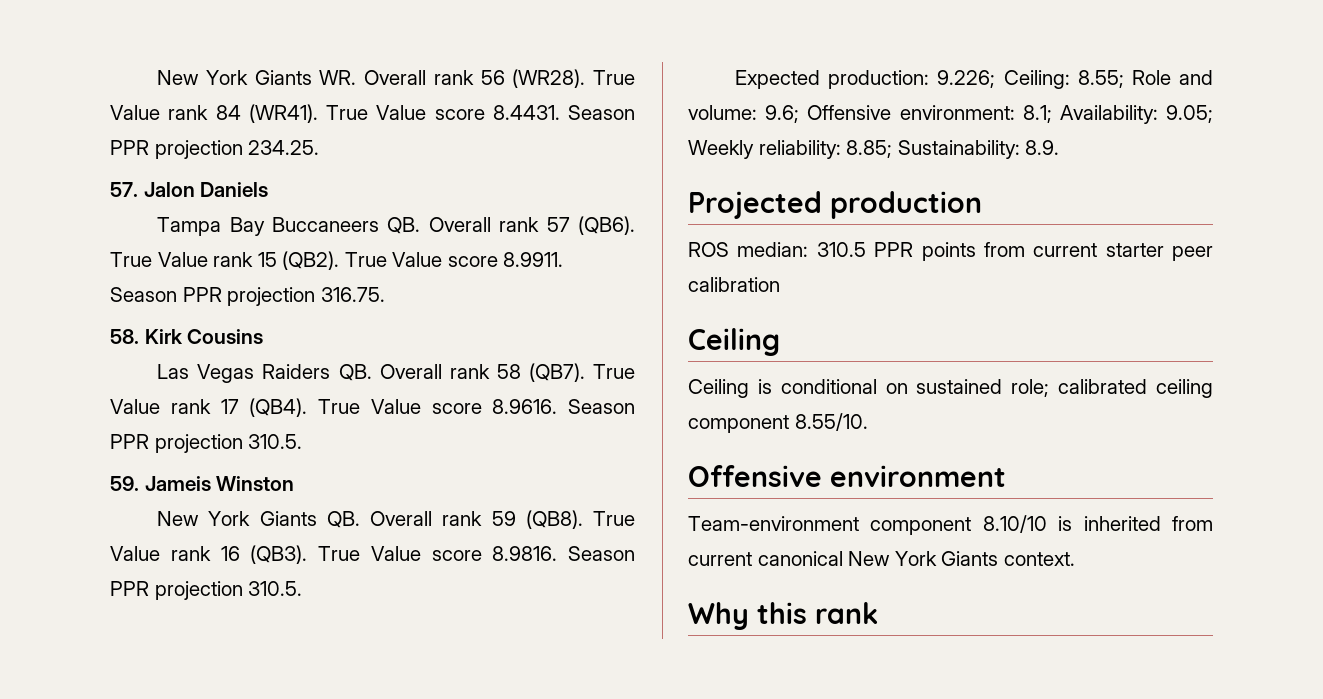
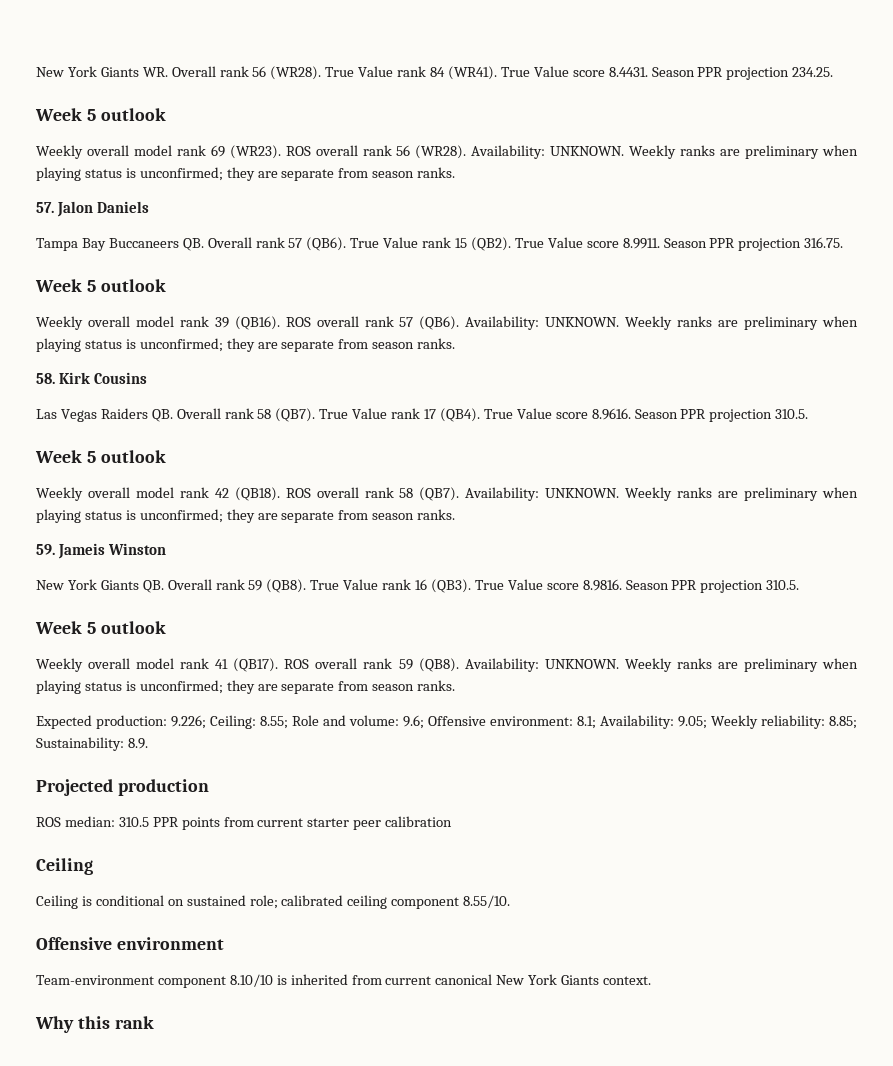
  True Value score 8.4431. Season PPR projection 234.25.
+ Week 5 outlook
+ Weekly overall model rank 69 (WR23). ROS overall rank 56 (WR28). Availability: UNKNOWN. Weekly ranks are preliminary when playing status is unconfirmed; they are separate from season ranks.
  True Value score 8.9911. Season PPR projection 316.75.
+ Week 5 outlook
+ Weekly overall model rank 39 (QB16). ROS overall rank 57 (QB6). Availability: UNKNOWN. Weekly ranks are preliminary when playing status is unconfirmed; they are separate from season ranks.
  True Value score 8.9616. Season PPR projection 310.5.
+ Week 5 outlook
+ Weekly overall model rank 42 (QB18). ROS overall rank 58 (QB7). Availability: UNKNOWN. Weekly ranks are preliminary when playing status is unconfirmed; they are separate from season ranks.
  True Value score 8.9816. Season PPR projection 310.5.
+ Week 5 outlook
+ Weekly overall model rank 41 (QB17). ROS overall rank 59 (QB8). Availability: UNKNOWN. Weekly ranks are preliminary when playing status is unconfirmed; they are separate from season ranks.

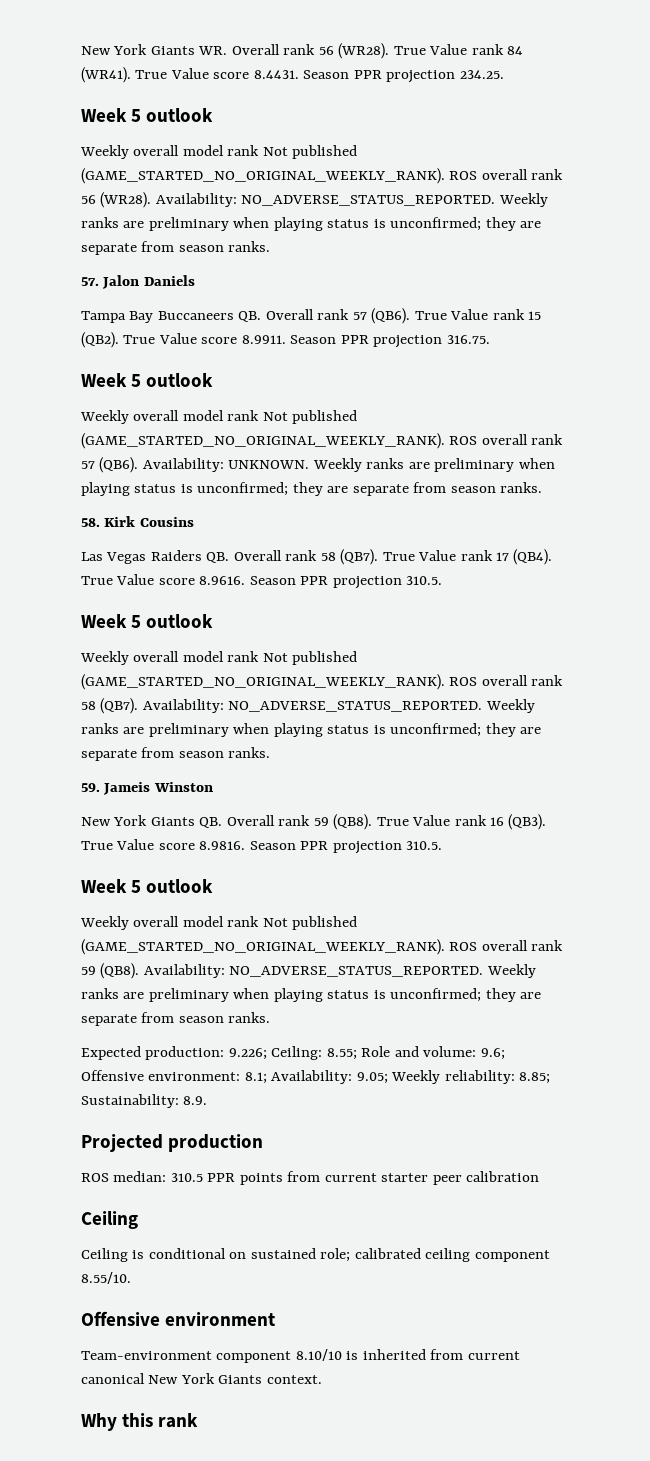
  True Value score 8.4431. Season PPR projection 234.25.
  Week 5 outlook
- Weekly overall model rank 69 (WR23).
+ Weekly overall model rank Not published (GAME_STARTED_NO_ORIGINAL_WEEKLY_RANK).
- ROS overall rank 56 (WR28). Availability: UNKNOWN.
+ ROS overall rank 56 (WR28). Availability: NO_ADVERSE_STATUS_REPORTED.
  True Value score 8.9911. Season PPR projection 316.75.
  Week 5 outlook
- Weekly overall model rank 39 (QB16).
+ Weekly overall model rank Not published (GAME_STARTED_NO_ORIGINAL_WEEKLY_RANK).
  True Value score 8.9616. Season PPR projection 310.5.
  Week 5 outlook
- Weekly overall model rank 42 (QB18).
+ Weekly overall model rank Not published (GAME_STARTED_NO_ORIGINAL_WEEKLY_RANK).
- ROS overall rank 58 (QB7). Availability: UNKNOWN.
+ ROS overall rank 58 (QB7). Availability: NO_ADVERSE_STATUS_REPORTED.
  True Value score 8.9816. Season PPR projection 310.5.
  Week 5 outlook
- Weekly overall model rank 41 (QB17).
+ Weekly overall model rank Not published (GAME_STARTED_NO_ORIGINAL_WEEKLY_RANK).
- ROS overall rank 59 (QB8). Availability: UNKNOWN.
+ ROS overall rank 59 (QB8). Availability: NO_ADVERSE_STATUS_REPORTED.

